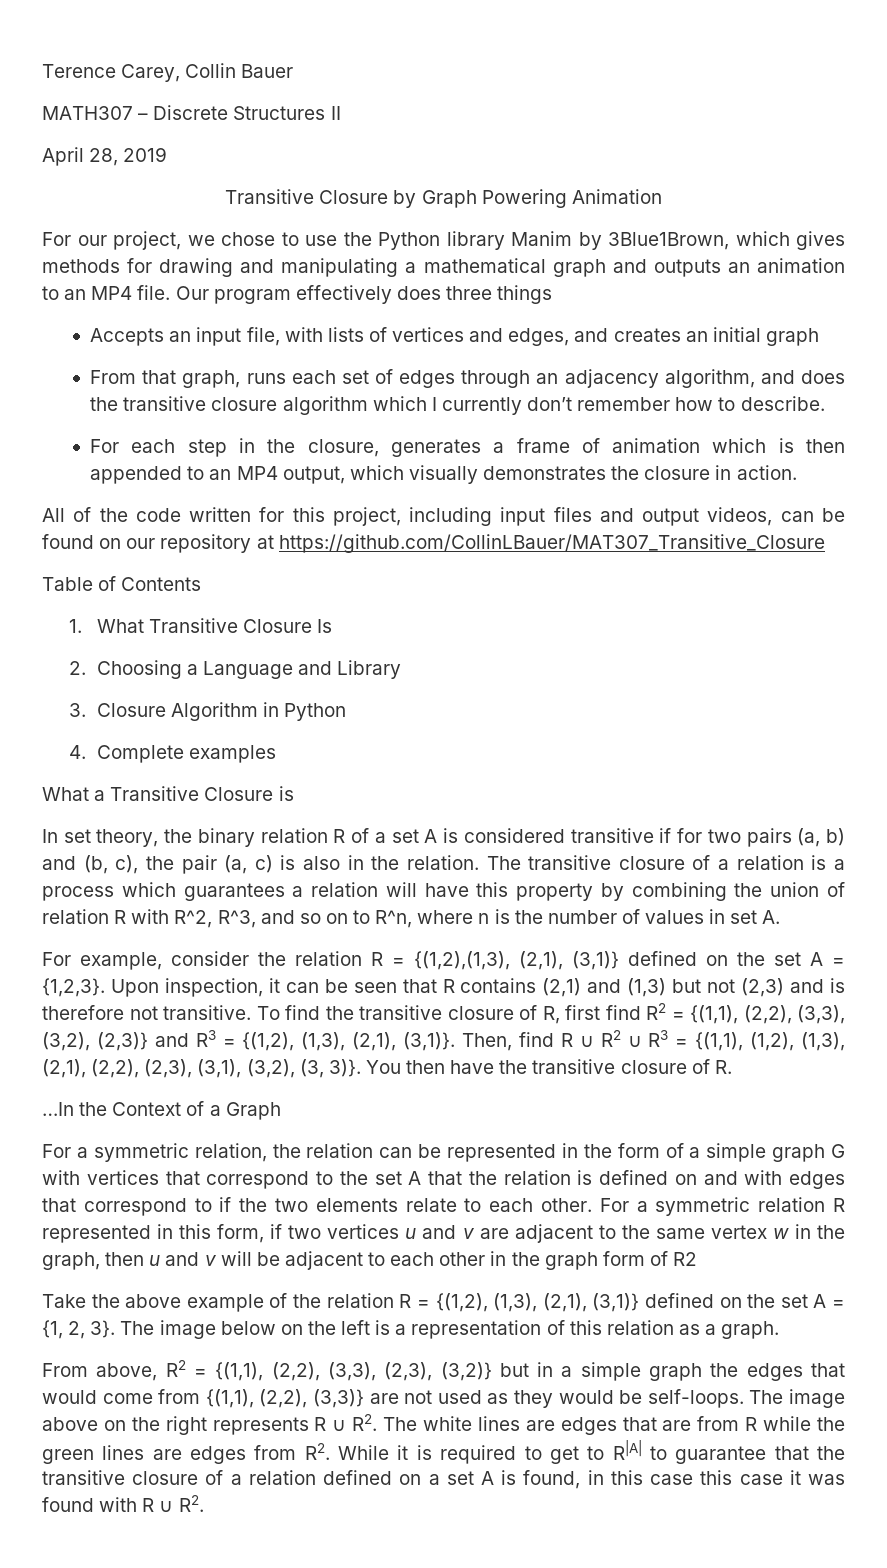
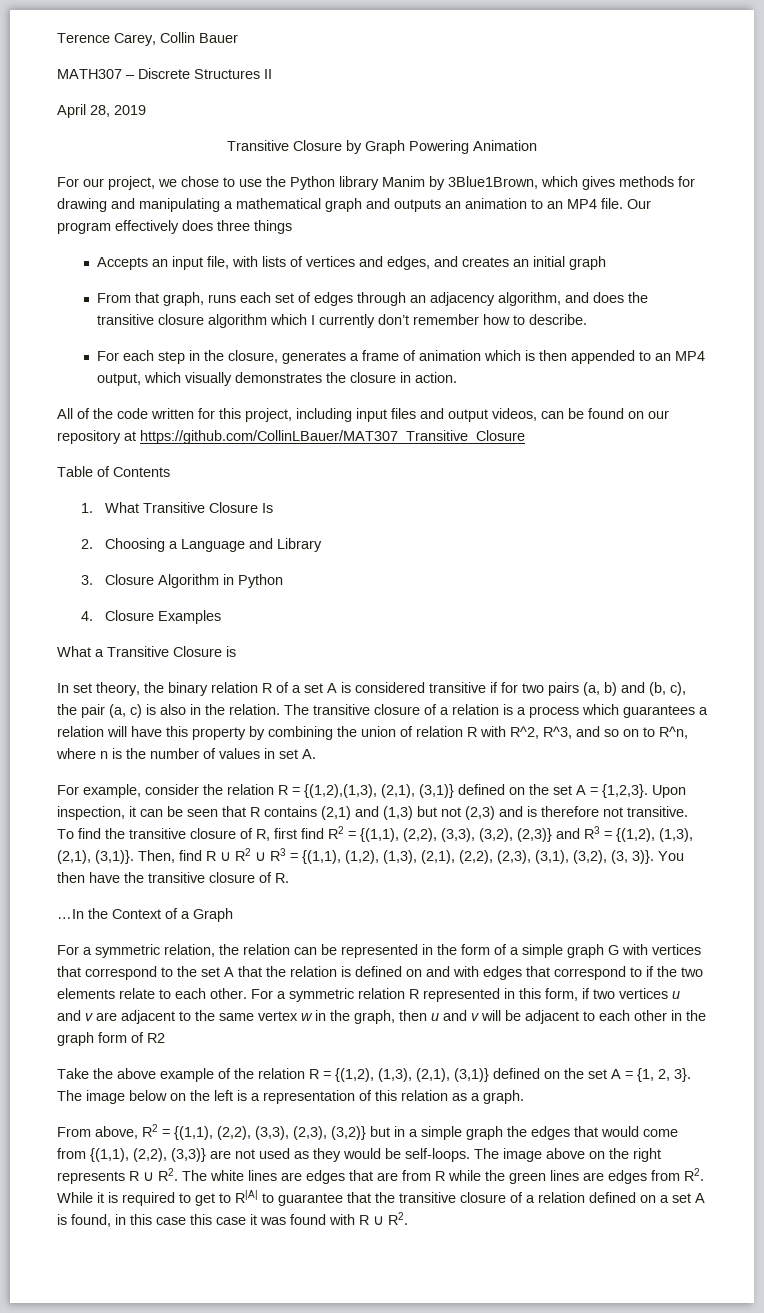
- 4. Complete examples
+ 4. Closure Examples

